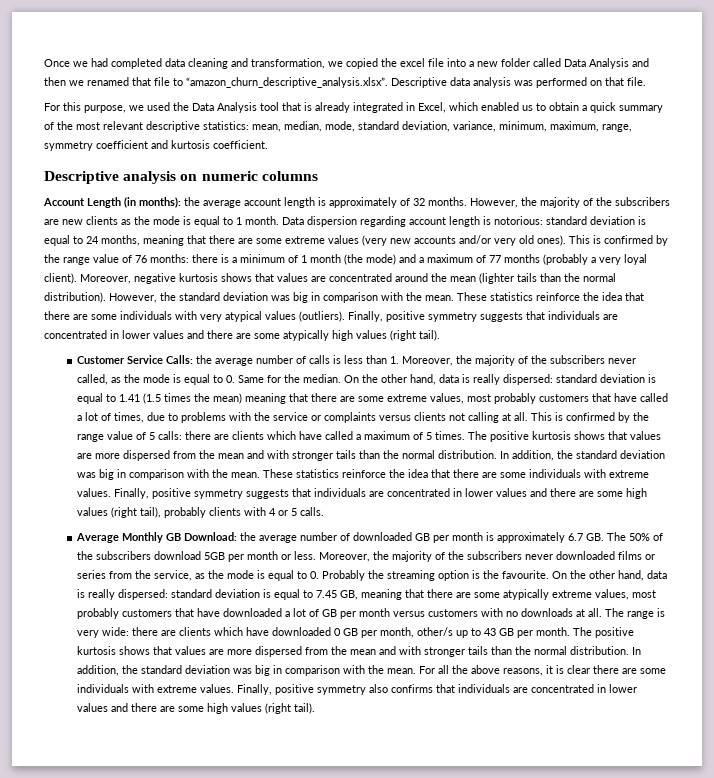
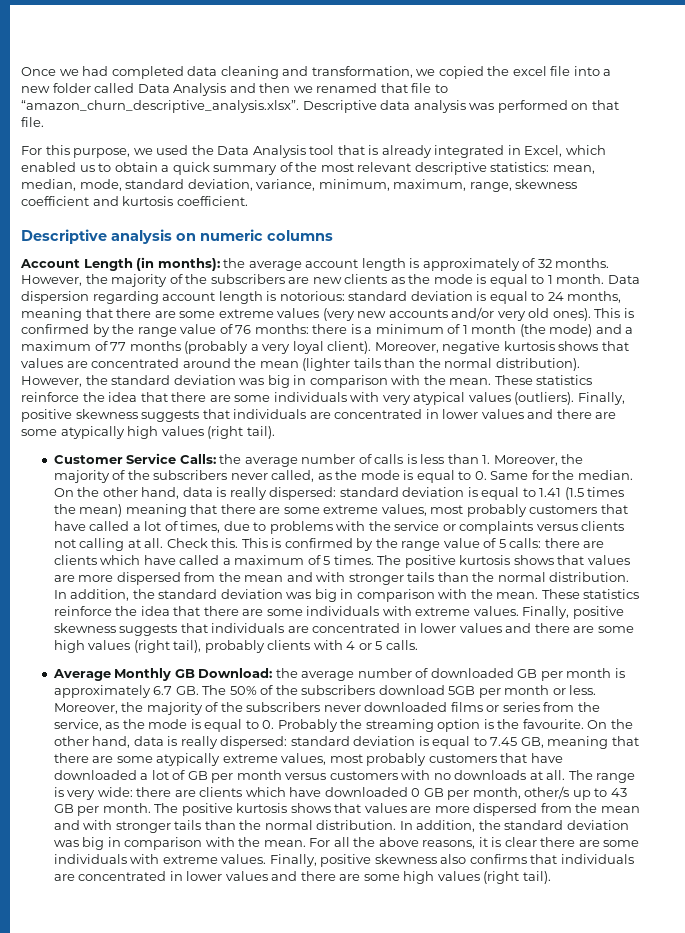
- For this purpose, we used the Data Analysis tool that is already integrated in Excel, which enabled us to obtain a quick summary of the most relevant descriptive statistics: mean, median, mode, standard deviation, variance, minimum, maximum, range, symmetry coefficient and kurtosis coefficient.
+ For this purpose, we used the Data Analysis tool that is already integrated in Excel, which enabled us to obtain a quick summary of the most relevant descriptive statistics: mean, median, mode, standard deviation, variance, minimum, maximum, range, skewness coefficient and kurtosis coefficient.
- Finally, positive symmetry suggests that individuals are concentrated in lower values and there are some atypically high values (right tail).
+ Finally, positive skewness suggests that individuals are concentrated in lower values and there are some atypically high values (right tail).
+ Check this.
- Finally, positive symmetry suggests that individuals are concentrated in lower values and there are some high values (right tail), probably clients with 4 or 5 calls.
+ Finally, positive skewness suggests that individuals are concentrated in lower values and there are some high values (right tail), probably clients with 4 or 5 calls.
- Finally, positive symmetry also confirms that individuals are concentrated in lower values and there are some high values (right tail).
+ Finally, positive skewness also confirms that individuals are concentrated in lower values and there are some high values (right tail).

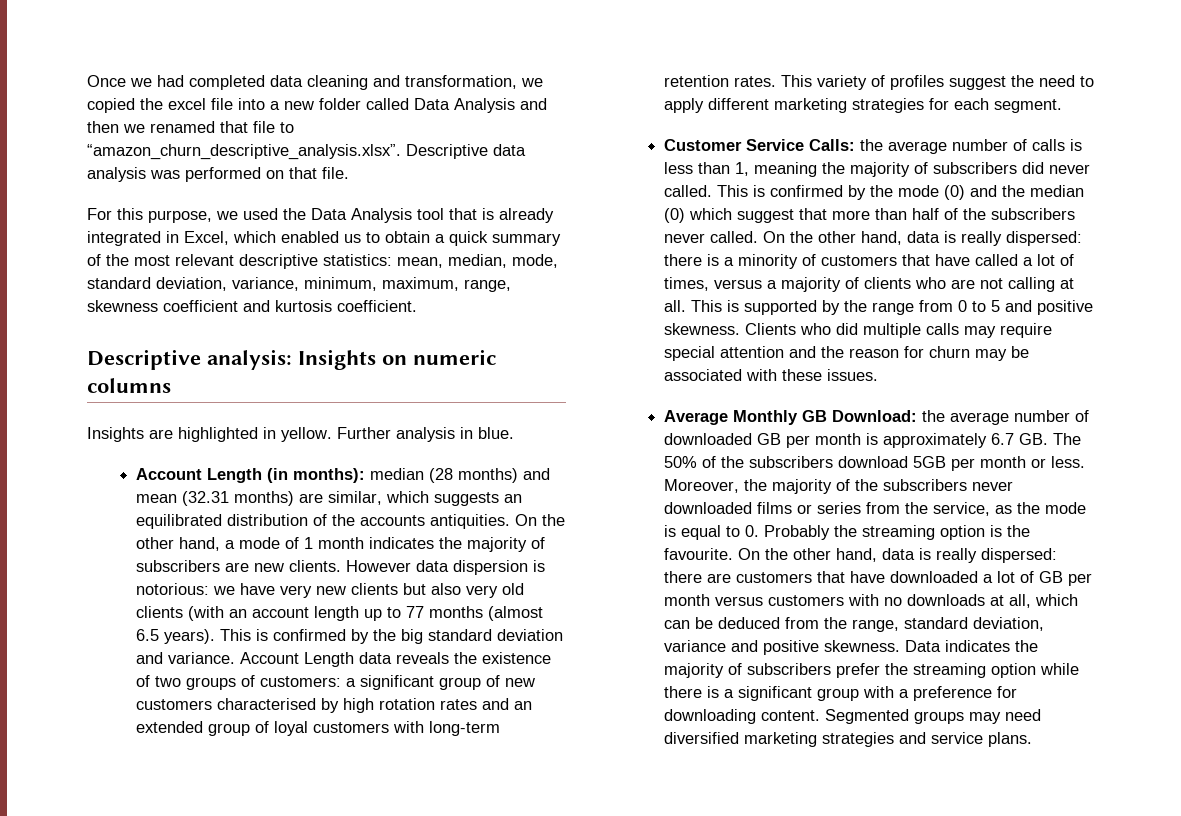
- Descriptive analysis on numeric columns
+ Descriptive analysis: Insights on numeric columns
- Account Length (in months): the average account length is approximately of 32 months. However, the majority of the subscribers are new clients as the mode is equal to 1 month. Data dispersion regarding account length is notorious: standard deviation is equal to 24 months, meaning that there are some extreme values (very new accounts and/or very old ones). This is confirmed by the range value of 76 months: there is a minimum of 1 month (the mode) and a maximum of 77 months (probably a very loyal client). Moreover, negative kurtosis shows that values are concentrated around the mean (lighter tails than the normal distribution). However, the standard deviation was big in comparison with the mean. These statistics reinforce the idea that there are some individuals with very atypical values (outliers). Finally, positive skewness suggests that individuals are concentrated in lower values and there are some atypically high values (right tail).
+ Insights are highlighted in yellow. Further analysis in blue.
+ Account Length (in months): median (28 months) and mean (32.31 months) are similar, which suggests an equilibrated distribution of the accounts antiquities. On the other hand, a mode of 1 month indicates the majority of subscribers are new clients. However data dispersion is notorious: we have very new clients but also very old clients (with an account length up to 77 months (almost 6.5 years). This is confirmed by the big standard deviation and variance. Account Length data reveals the existence of two groups of customers: a significant group of new customers characterised by high rotation rates and an extended group of loyal customers with long-term retention rates. This variety of profiles suggest the need to apply different marketing strategies for each segment.
- Customer Service Calls: the average number of calls is less than 1. Moreover, the majority of the subscribers never called, as the mode is equal to 0. Same for the median. On the other hand, data is really dispersed: standard deviation is equal to 1.41 (1.5 times the mean) meaning that there are some extreme values, most probably customers that have called a lot of times, due to problems with the service or complaints versus clients not calling at all.
+ Customer Service Calls: the average number of calls is less than 1, meaning the majority of subscribers did never called. This is confirmed by the mode (0) and the median (0) which suggest that more than half of the subscribers never called. On the other hand, data is really dispersed: there is a minority of customers that have called a lot of times, versus a majority of clients who are not calling at all.
- Check this. This is confirmed by the range value of 5 calls: there are clients which have called a maximum of 5 times. The positive kurtosis shows that values are more dispersed from the mean and with stronger tails than the normal distribution. In addition, the standard deviation was big in comparison with the mean. These statistics reinforce the idea that there are some individuals with extreme values. Finally, positive skewness suggests that individuals are concentrated in lower values and there are some high values (right tail), probably clients with 4 or 5 calls.
+ This is supported by the range from 0 to 5 and positive skewness. Clients who did multiple calls may require special attention and the reason for churn may be associated with these issues.
- On the other hand, data is really dispersed: standard deviation is equal to 7.45 GB, meaning that there are some atypically extreme values, most probably customers that have downloaded a lot of GB per month versus customers with no downloads at all. The range is very wide: there are clients which have downloaded 0 GB per month, other/s up to 43 GB per month. The positive kurtosis shows that values are more dispersed from the mean and with stronger tails than the normal distribution. In addition, the standard deviation was big in comparison with the mean. For all the above reasons, it is clear there are some individuals with extreme values. Finally, positive skewness also confirms that individuals are concentrated in lower values and there are some high values (right tail).
+ On the other hand, data is really dispersed: there are customers that have downloaded a lot of GB per month versus customers with no downloads at all, which can be deduced from the range, standard deviation, variance and positive skewness. Data indicates the majority of subscribers prefer the streaming option while there is a significant group with a preference for downloading content. Segmented groups may need diversified marketing strategies and service plans.

